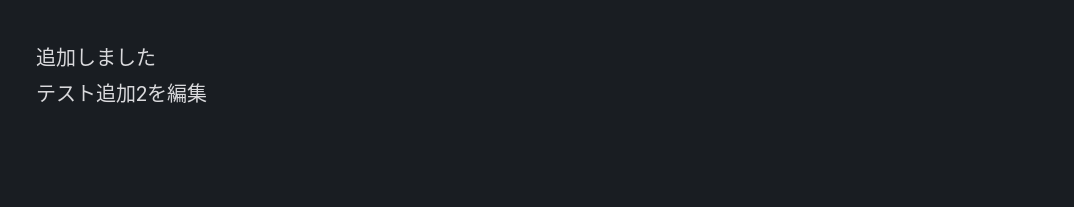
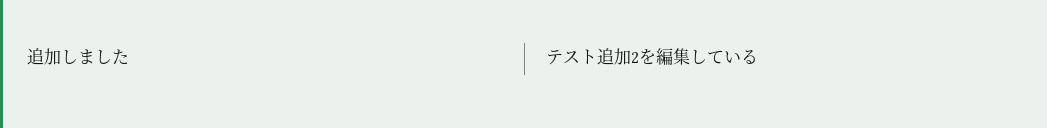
- テスト追加2を編集
+ テスト追加2を編集している

